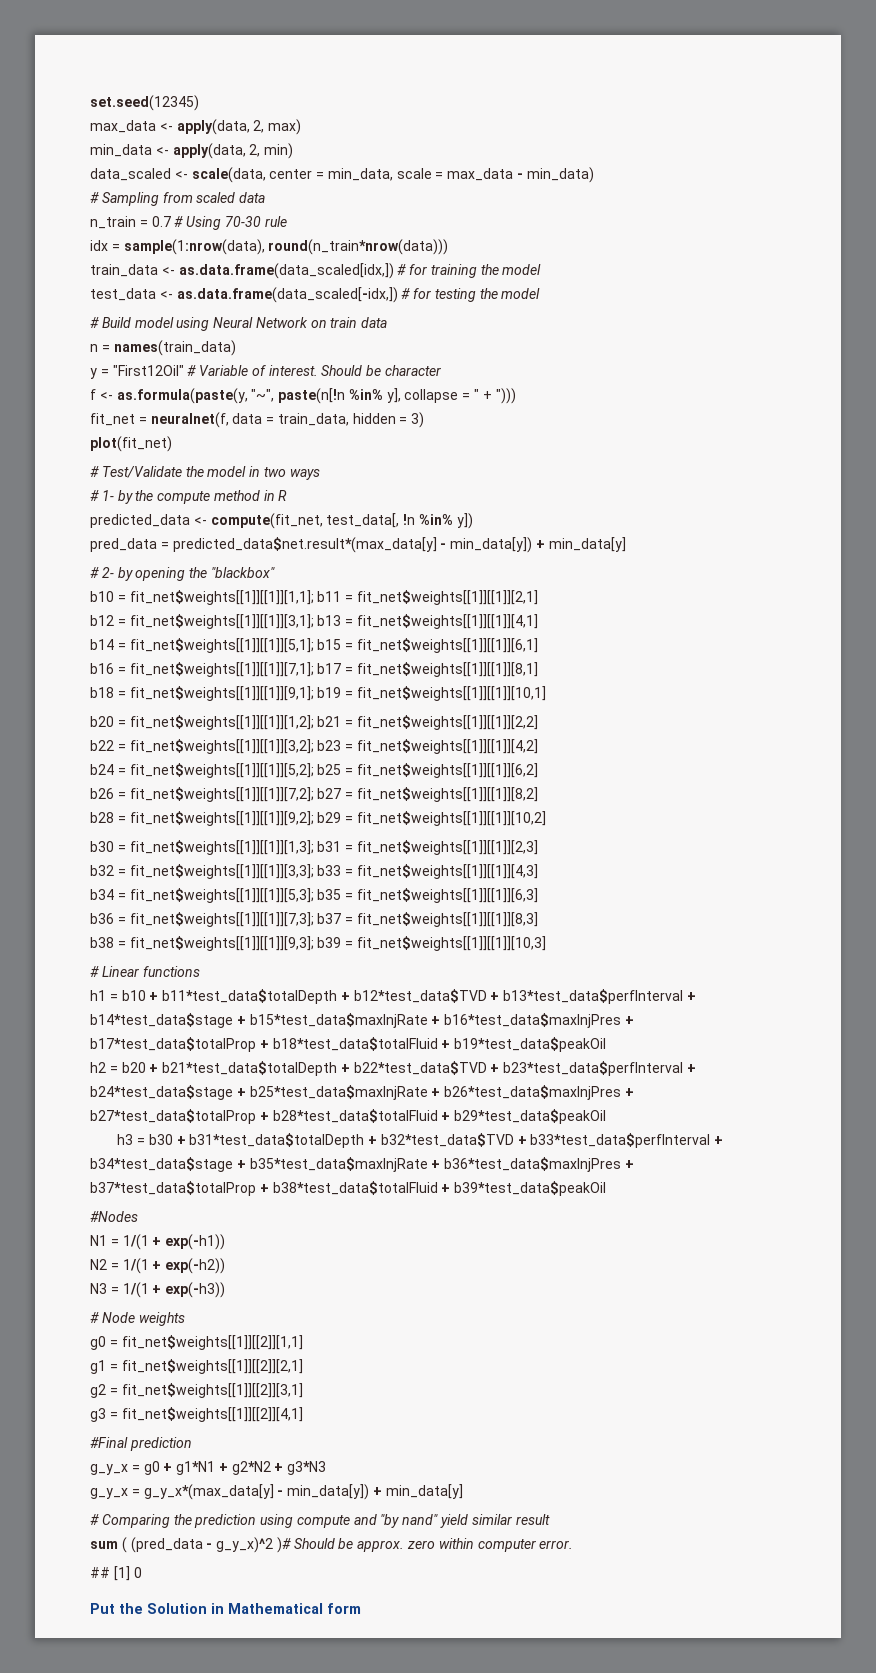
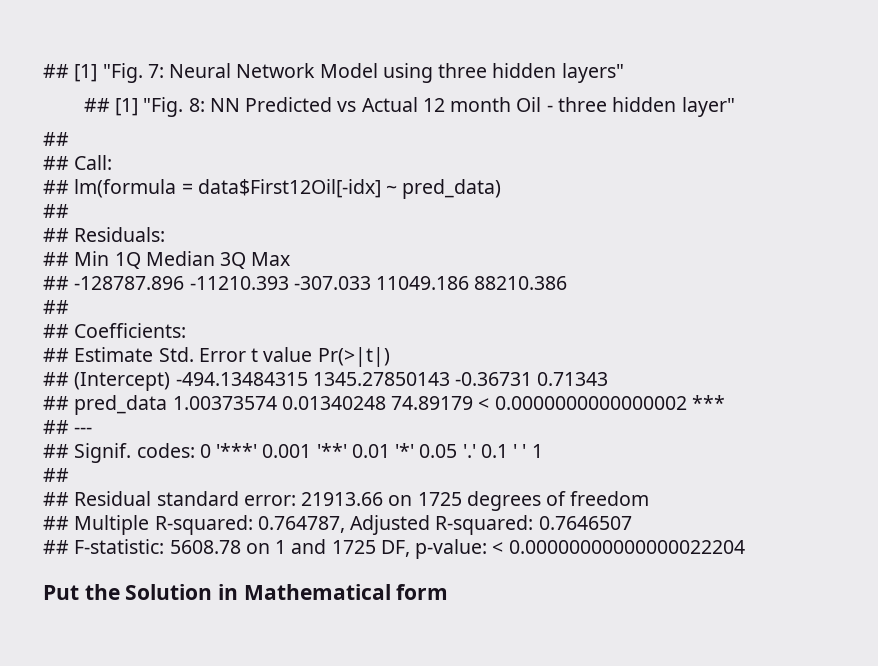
- set.seed(12345)
- max_data <- apply(data, 2, max)
- min_data <- apply(data, 2, min)
- data_scaled <- scale(data, center = min_data, scale = max_data - min_data)
- # Sampling from scaled data
- n_train = 0.7 # Using 70-30 rule
- idx = sample(1:nrow(data), round(n_train*nrow(data)))
- train_data <- as.data.frame(data_scaled[idx,]) # for training the model
- test_data <- as.data.frame(data_scaled[-idx,]) # for testing the model
- # Build model using Neural Network on train data
- n = names(train_data)
- y = "First12Oil" # Variable of interest. Should be character
- f <- as.formula(paste(y, "~", paste(n[!n %in% y], collapse = " + ")))
- fit_net = neuralnet(f, data = train_data, hidden = 3)
- plot(fit_net)
- # Test/Validate the model in two ways
- # 1- by the compute method in R
- predicted_data <- compute(fit_net, test_data[, !n %in% y])
- pred_data = predicted_data$net.result*(max_data[y] - min_data[y]) + min_data[y]
- # 2- by opening the "blackbox"
- b10 = fit_net$weights[[1]][[1]][1,1]; b11 = fit_net$weights[[1]][[1]][2,1]
- b12 = fit_net$weights[[1]][[1]][3,1]; b13 = fit_net$weights[[1]][[1]][4,1]
- b14 = fit_net$weights[[1]][[1]][5,1]; b15 = fit_net$weights[[1]][[1]][6,1]
- b16 = fit_net$weights[[1]][[1]][7,1]; b17 = fit_net$weights[[1]][[1]][8,1]
- b18 = fit_net$weights[[1]][[1]][9,1]; b19 = fit_net$weights[[1]][[1]][10,1]
- b20 = fit_net$weights[[1]][[1]][1,2]; b21 = fit_net$weights[[1]][[1]][2,2]
- b22 = fit_net$weights[[1]][[1]][3,2]; b23 = fit_net$weights[[1]][[1]][4,2]
- b24 = fit_net$weights[[1]][[1]][5,2]; b25 = fit_net$weights[[1]][[1]][6,2]
- b26 = fit_net$weights[[1]][[1]][7,2]; b27 = fit_net$weights[[1]][[1]][8,2]
- b28 = fit_net$weights[[1]][[1]][9,2]; b29 = fit_net$weights[[1]][[1]][10,2]
- b30 = fit_net$weights[[1]][[1]][1,3]; b31 = fit_net$weights[[1]][[1]][2,3]
- b32 = fit_net$weights[[1]][[1]][3,3]; b33 = fit_net$weights[[1]][[1]][4,3]
- b34 = fit_net$weights[[1]][[1]][5,3]; b35 = fit_net$weights[[1]][[1]][6,3]
- b36 = fit_net$weights[[1]][[1]][7,3]; b37 = fit_net$weights[[1]][[1]][8,3]
- b38 = fit_net$weights[[1]][[1]][9,3]; b39 = fit_net$weights[[1]][[1]][10,3]
- # Linear functions
- h1 = b10 + b11*test_data$totalDepth + b12*test_data$TVD + b13*test_data$perfInterval + b14*test_data$stage + b15*test_data$maxInjRate + b16*test_data$maxInjPres + b17*test_data$totalProp + b18*test_data$totalFluid + b19*test_data$peakOil
- h2 = b20 + b21*test_data$totalDepth + b22*test_data$TVD + b23*test_data$perfInterval + b24*test_data$stage + b25*test_data$maxInjRate + b26*test_data$maxInjPres + b27*test_data$totalProp + b28*test_data$totalFluid + b29*test_data$peakOil
- h3 = b30 + b31*test_data$totalDepth + b32*test_data$TVD + b33*test_data$perfInterval + b34*test_data$stage + b35*test_data$maxInjRate + b36*test_data$maxInjPres + b37*test_data$totalProp + b38*test_data$totalFluid + b39*test_data$peakOil
- #Nodes
- N1 = 1/(1 + exp(-h1))
- N2 = 1/(1 + exp(-h2))
- N3 = 1/(1 + exp(-h3))
- # Node weights
- g0 = fit_net$weights[[1]][[2]][1,1]
- g1 = fit_net$weights[[1]][[2]][2,1]
- g2 = fit_net$weights[[1]][[2]][3,1]
- g3 = fit_net$weights[[1]][[2]][4,1]
- #Final prediction
- g_y_x = g0 + g1*N1 + g2*N2 + g3*N3
- g_y_x = g_y_x*(max_data[y] - min_data[y]) + min_data[y]
- # Comparing the prediction using compute and "by nand" yield similar result
- sum ( (pred_data - g_y_x)^2 )# Should be approx. zero within computer error.
- ## [1] 0
+ ## [1] "Fig. 7: Neural Network Model using three hidden layers"
+ ## [1] "Fig. 8: NN Predicted vs Actual 12 month Oil - three hidden layer"
+ ##
+ ## Call:
+ ## lm(formula = data$First12Oil[-idx] ~ pred_data)
+ ##
+ ## Residuals:
+ ## Min 1Q Median 3Q Max
+ ## -128787.896 -11210.393 -307.033 11049.186 88210.386
+ ##
+ ## Coefficients:
+ ## Estimate Std. Error t value Pr(>|t|)
+ ## (Intercept) -494.13484315 1345.27850143 -0.36731 0.71343
+ ## pred_data 1.00373574 0.01340248 74.89179 < 0.0000000000000002 ***
+ ## ---
+ ## Signif. codes: 0 '***' 0.001 '**' 0.01 '*' 0.05 '.' 0.1 ' ' 1
+ ##
+ ## Residual standard error: 21913.66 on 1725 degrees of freedom
+ ## Multiple R-squared: 0.764787, Adjusted R-squared: 0.7646507
+ ## F-statistic: 5608.78 on 1 and 1725 DF, p-value: < 0.00000000000000022204

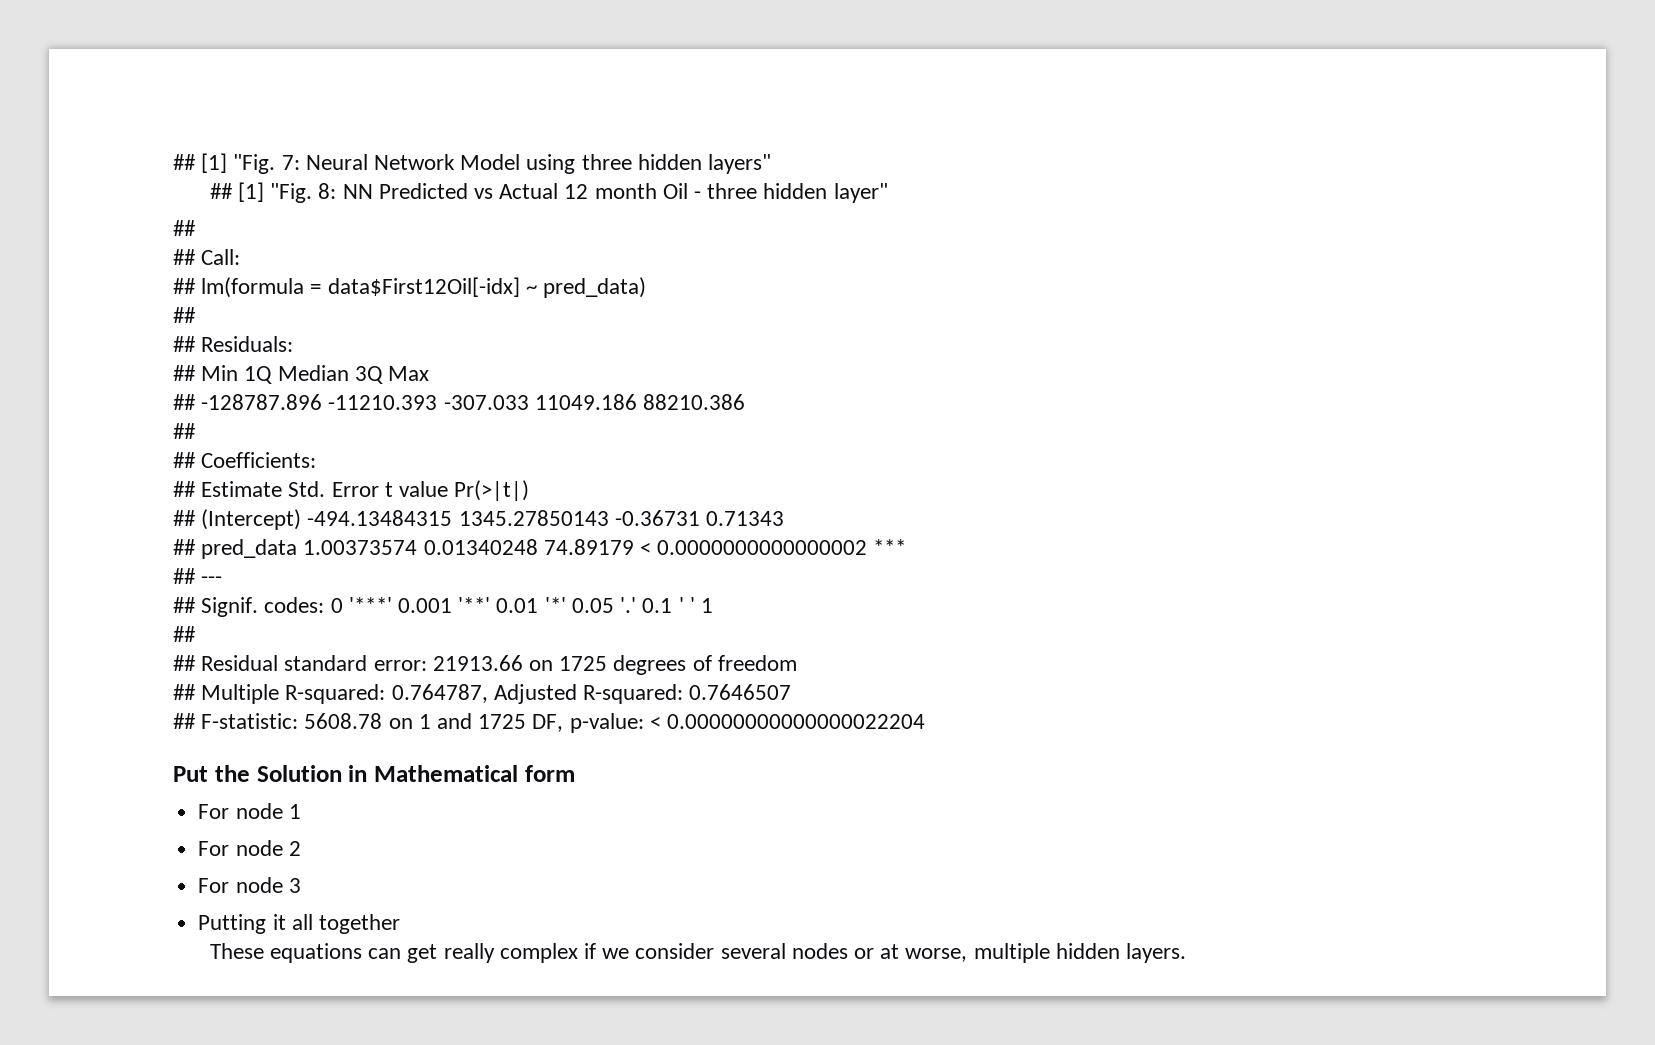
+ For node 1
+ For node 2
+ For node 3
+ Putting it all together
+ These equations can get really complex if we consider several nodes or at worse, multiple hidden layers.

